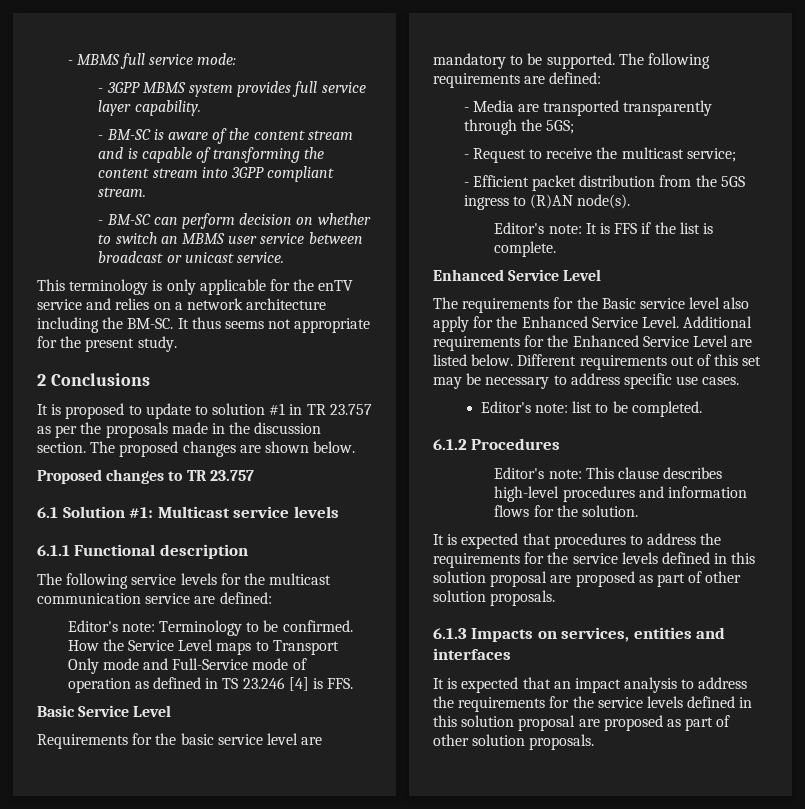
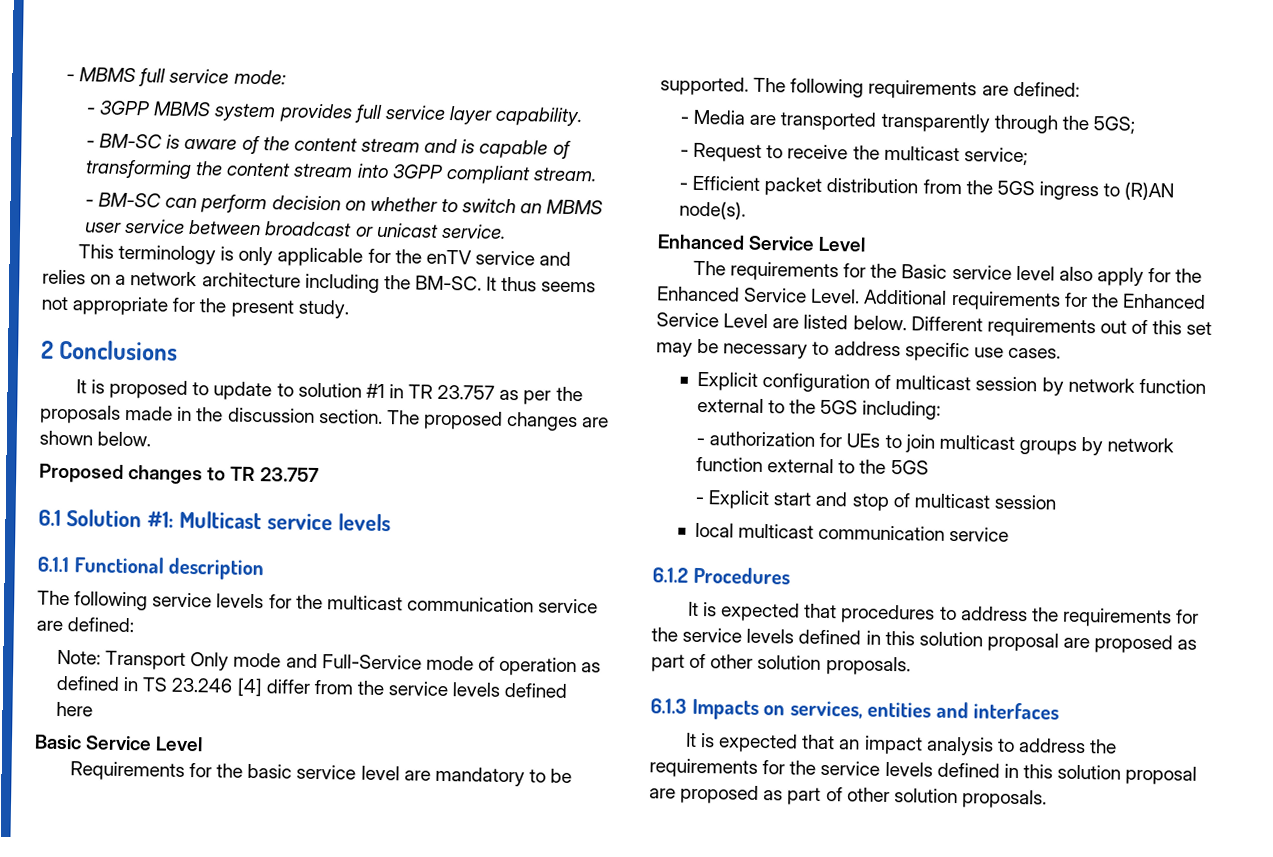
- Editor's note: Terminology to be confirmed. How the Service Level maps to Transport Only mode and Full-Service mode of operation as defined in TS 23.246 [4] is FFS.
+ Note: Transport Only mode and Full-Service mode of operation as defined in TS 23.246 [4] differ from the service levels defined here
- Editor's note: It is FFS if the list is complete.
- Editor's note: list to be completed.
+ Explicit configuration of multicast session by network function external to the 5GS including:
+ - authorization for UEs to join multicast groups by network function external to the 5GS
+ - Explicit start and stop of multicast session
+ local multicast communication service
  6.1.2 Procedures
- Editor's note: This clause describes high-level procedures and information flows for the solution.

